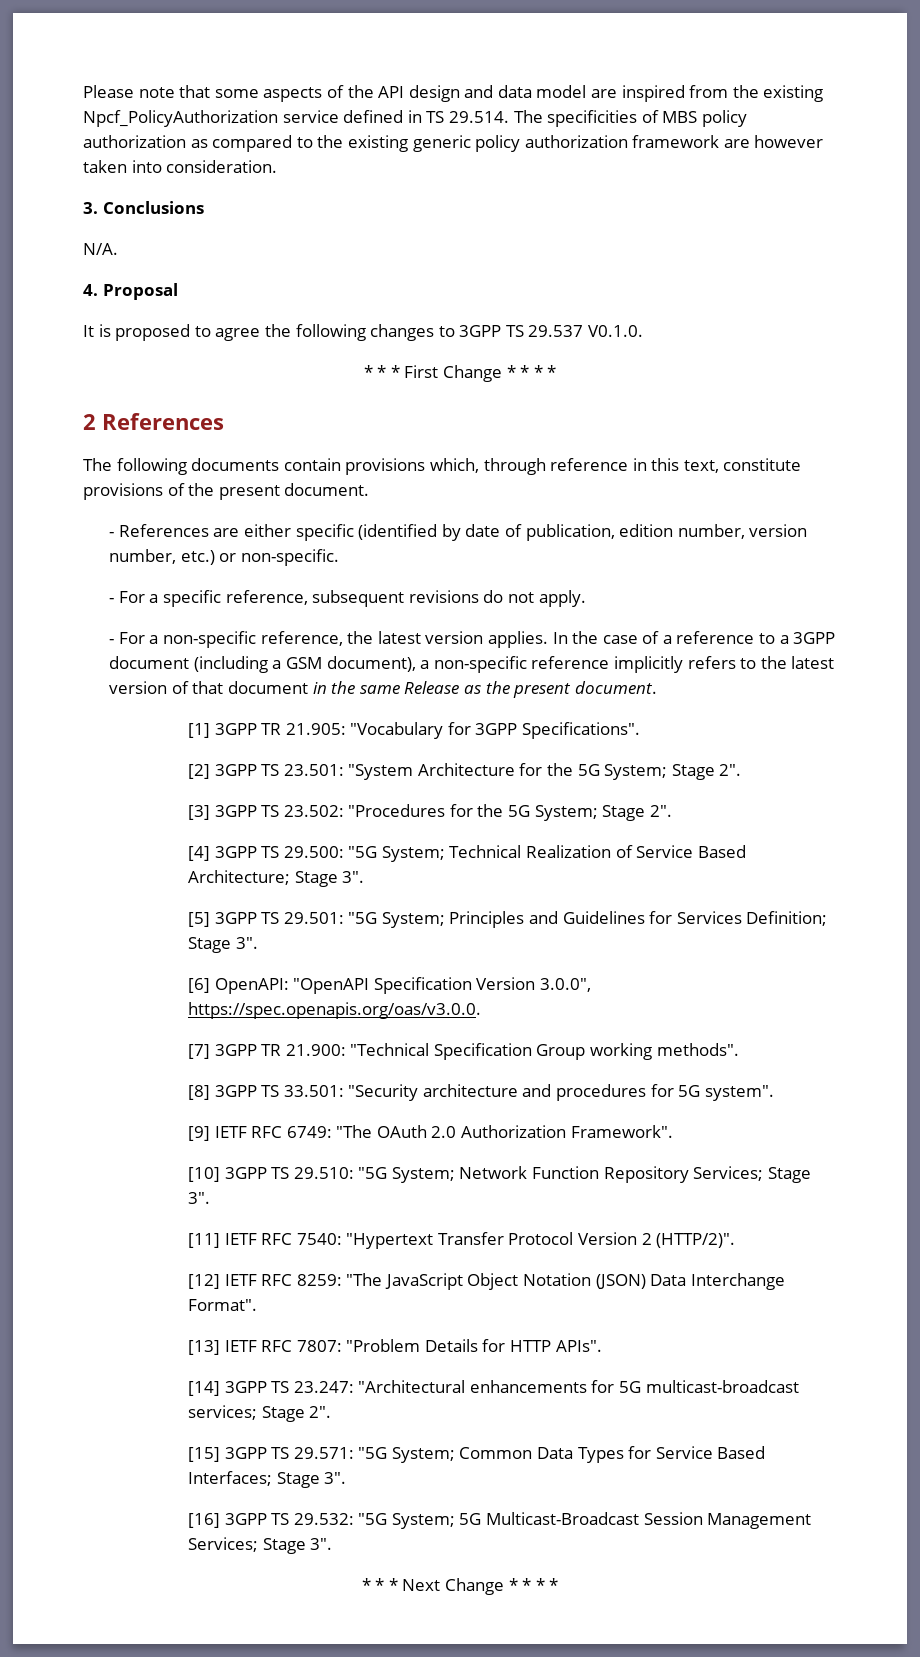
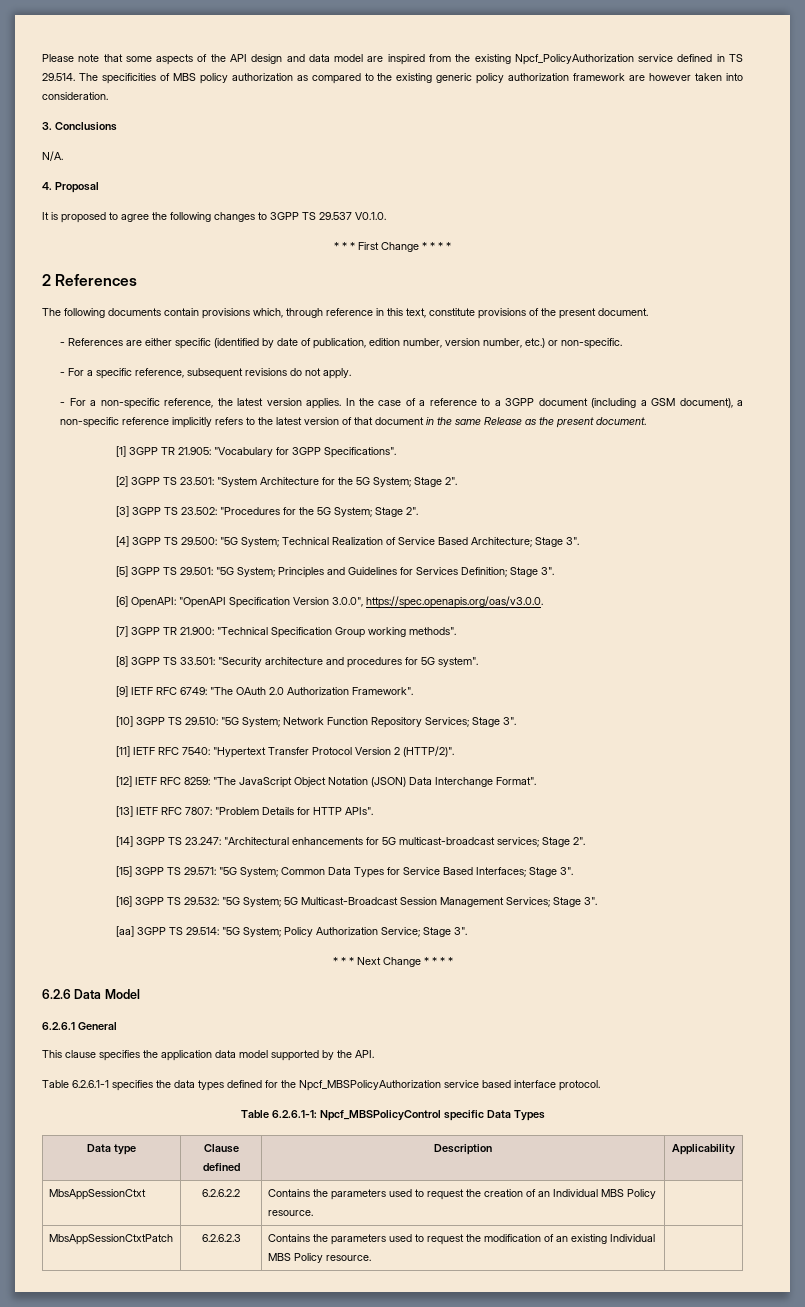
+ [aa] 3GPP TS 29.514: "5G System; Policy Authorization Service; Stage 3".
+ 6.2.6 Data Model
+ 6.2.6.1 General
+ This clause specifies the application data model supported by the API.
+ Table 6.2.6.1-1 specifies the data types defined for the Npcf_MBSPolicyAuthorization service based interface protocol.
+ Table 6.2.6.1-1: Npcf_MBSPolicyControl specific Data Types
+ Data type | Clause defined | Description | Applicability
+ MbsAppSessionCtxt | 6.2.6.2.2 | Contains the parameters used to request the creation of an Individual MBS Policy resource. |
+ MbsAppSessionCtxtPatch | 6.2.6.2.3 | Contains the parameters used to request the modification of an existing Individual MBS Policy resource. |

